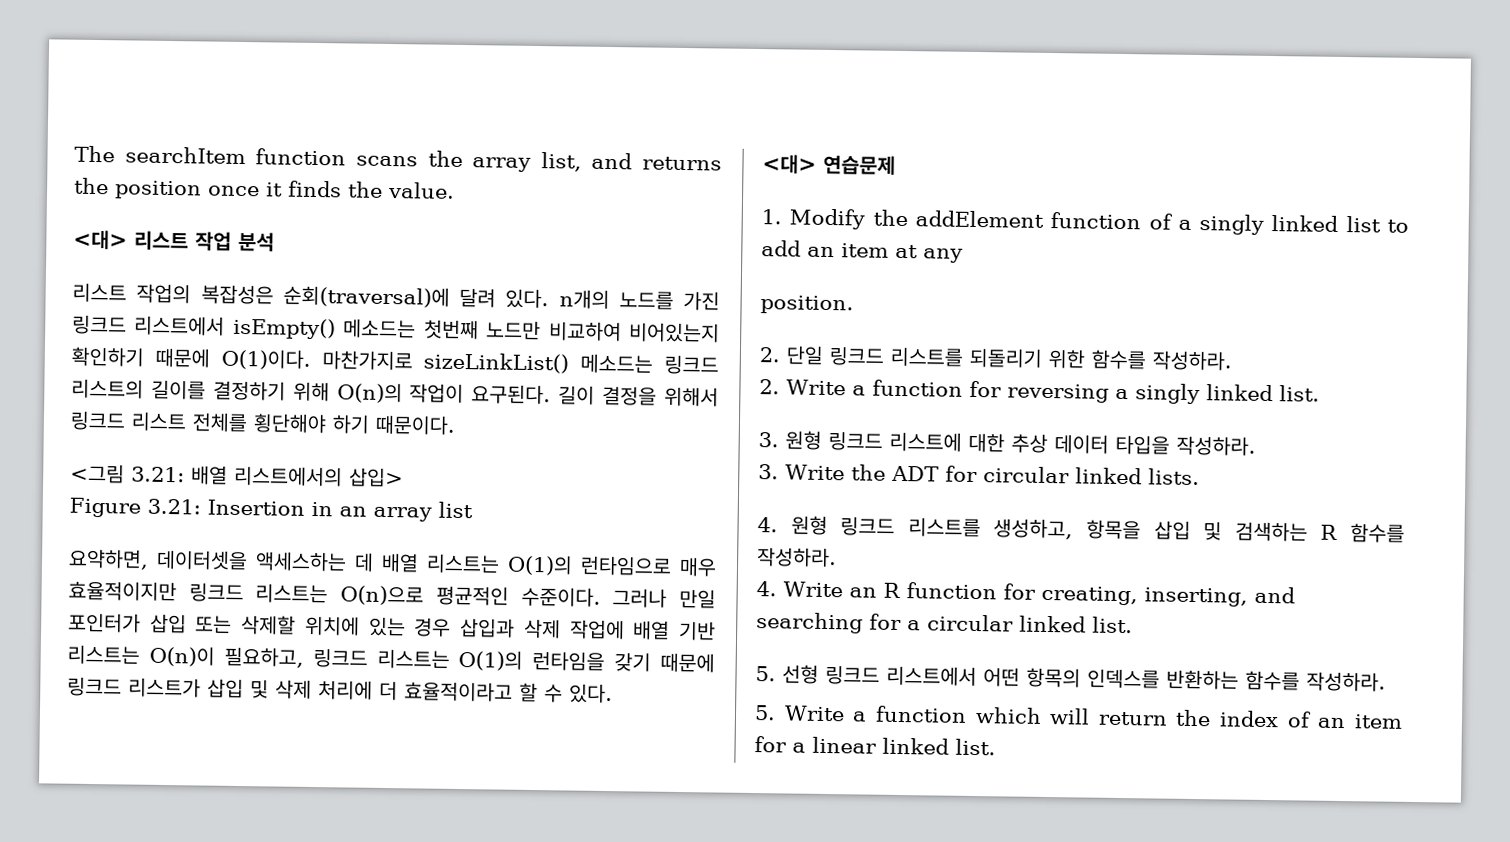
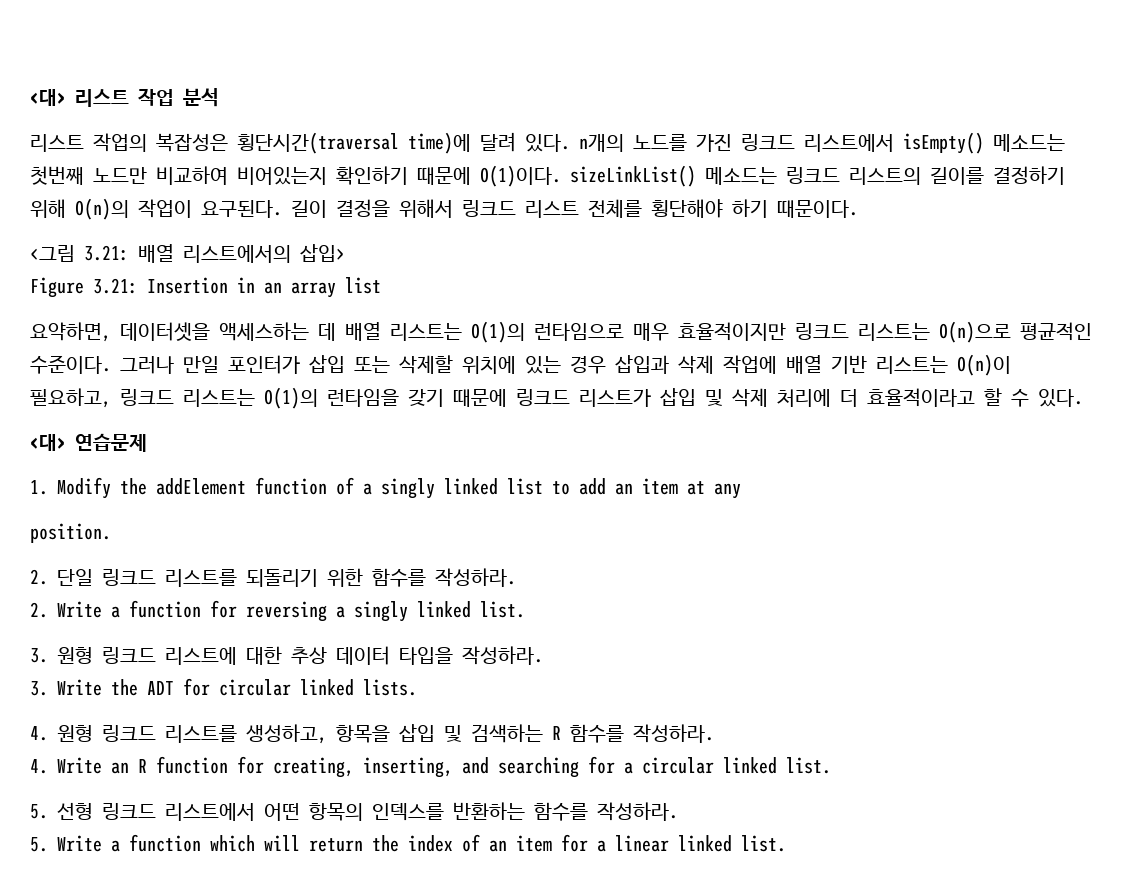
- The searchItem function scans the array list, and returns the position once it finds the value.
- 리스트 작업의 복잡성은 순회(traversal)에 달려 있다. n개의 노드를 가진 링크드 리스트에서 isEmpty() 메소드는 첫번째 노드만 비교하여 비어있는지 확인하기 때문에 O(1)이다. 마찬가지로 sizeLinkList() 메소드는 링크드 리스트의 길이를 결정하기 위해 O(n)의 작업이 요구된다.
+ 리스트 작업의 복잡성은 횡단시간(traversal time)에 달려 있다. n개의 노드를 가진 링크드 리스트에서 isEmpty() 메소드는 첫번째 노드만 비교하여 비어있는지 확인하기 때문에 O(1)이다. sizeLinkList() 메소드는 링크드 리스트의 길이를 결정하기 위해 O(n)의 작업이 요구된다.

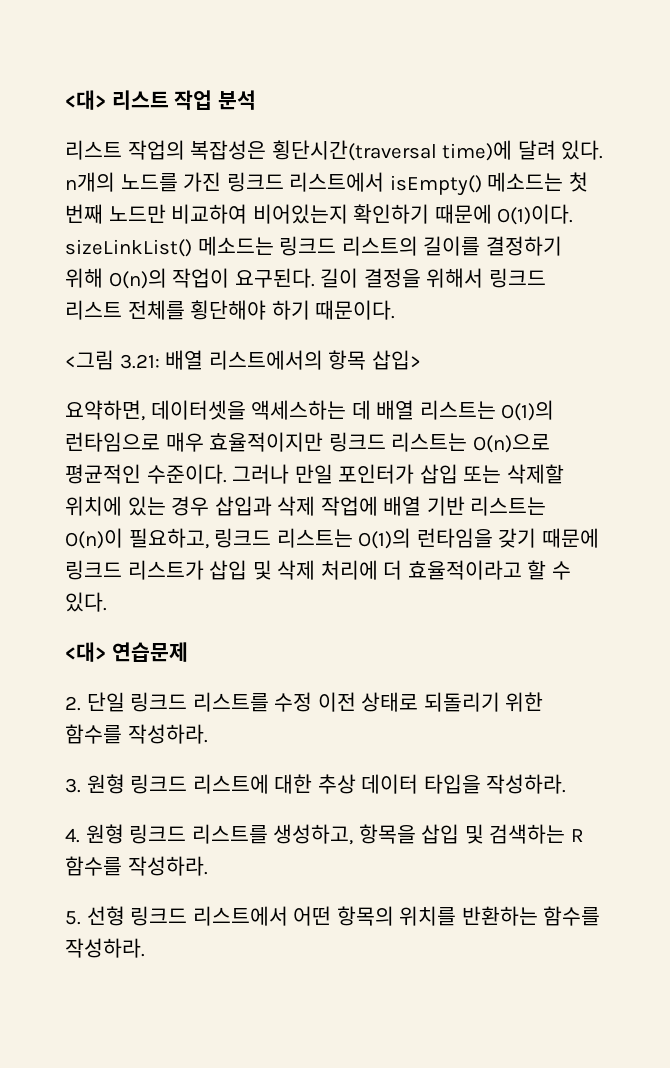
- 리스트 작업의 복잡성은 횡단시간(traversal time)에 달려 있다. n개의 노드를 가진 링크드 리스트에서 isEmpty() 메소드는 첫번째 노드만 비교하여 비어있는지 확인하기 때문에 O(1)이다. sizeLinkList() 메소드는 링크드 리스트의 길이를 결정하기 위해 O(n)의 작업이 요구된다.
+ 리스트 작업의 복잡성은 횡단시간(traversal time)에 달려 있다. n개의 노드를 가진 링크드 리스트에서 isEmpty() 메소드는 첫 번째 노드만 비교하여 비어있는지 확인하기 때문에 O(1)이다. sizeLinkList() 메소드는 링크드 리스트의 길이를 결정하기 위해 O(n)의 작업이 요구된다.
- <그림 3.21: 배열 리스트에서의 삽입>
+ <그림 3.21: 배열 리스트에서의 항목 삽입>
- Figure 3.21: Insertion in an array list
- 1. Modify the addElement function of a singly linked list to add an item at any
- position.
- 2. 단일 링크드 리스트를 되돌리기 위한 함수를 작성하라.
+ 2. 단일 링크드 리스트를 수정 이전 상태로 되돌리기 위한 함수를 작성하라.
- 2. Write a function for reversing a singly linked list.
- 3. Write the ADT for circular linked lists.
- 4. Write an R function for creating, inserting, and searching for a circular linked list.
- 5. 선형 링크드 리스트에서 어떤 항목의 인덱스를 반환하는 함수를 작성하라.
+ 5. 선형 링크드 리스트에서 어떤 항목의 위치를 반환하는 함수를 작성하라.
- 5. Write a function which will return the index of an item for a linear linked list.

